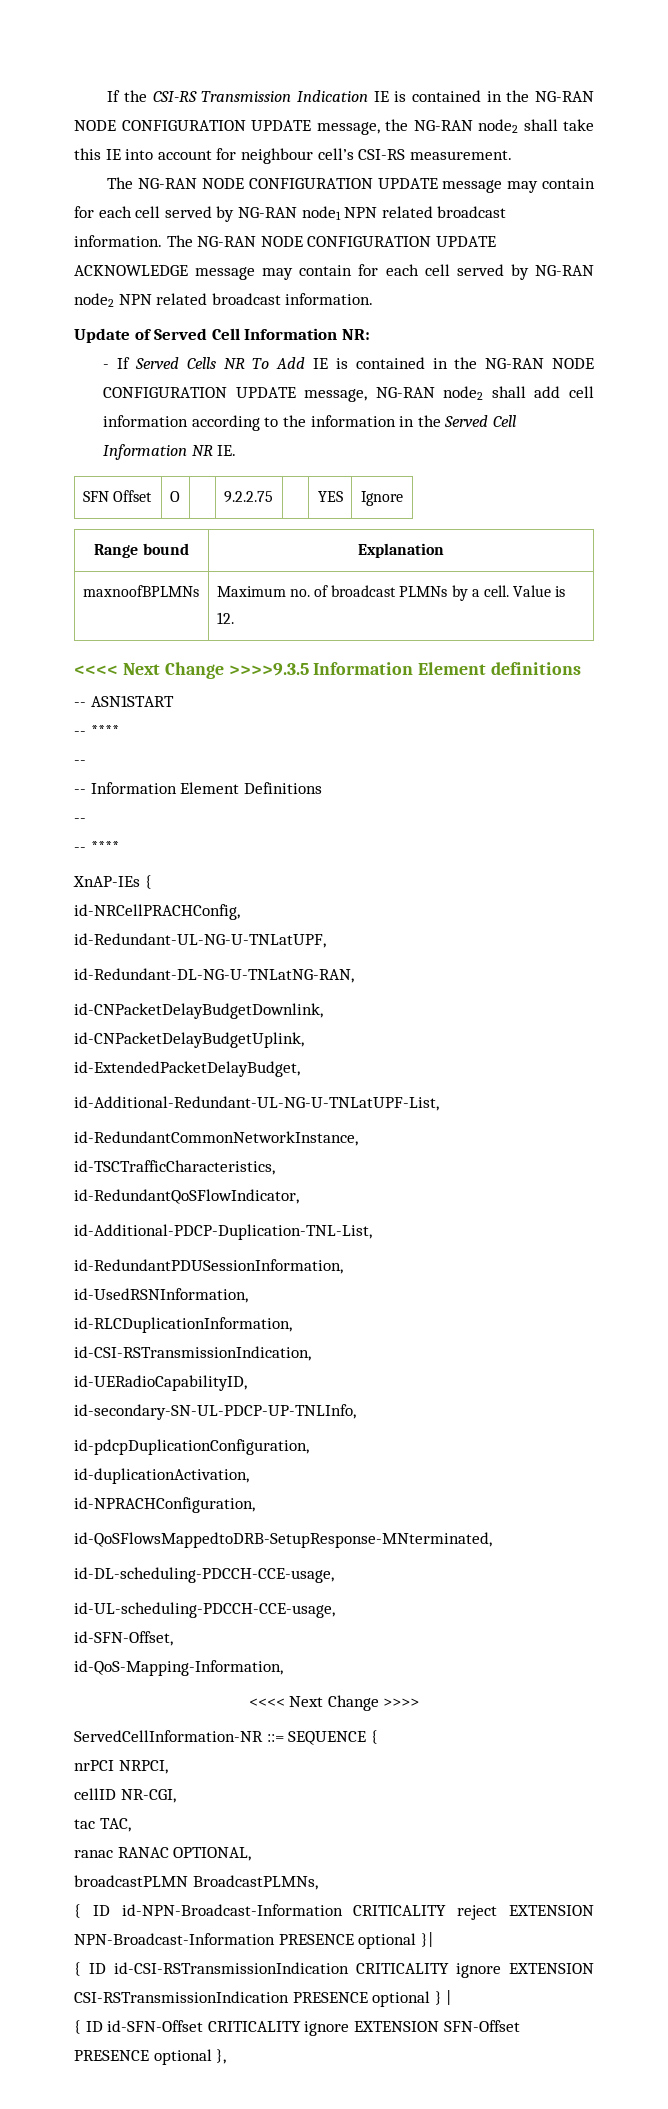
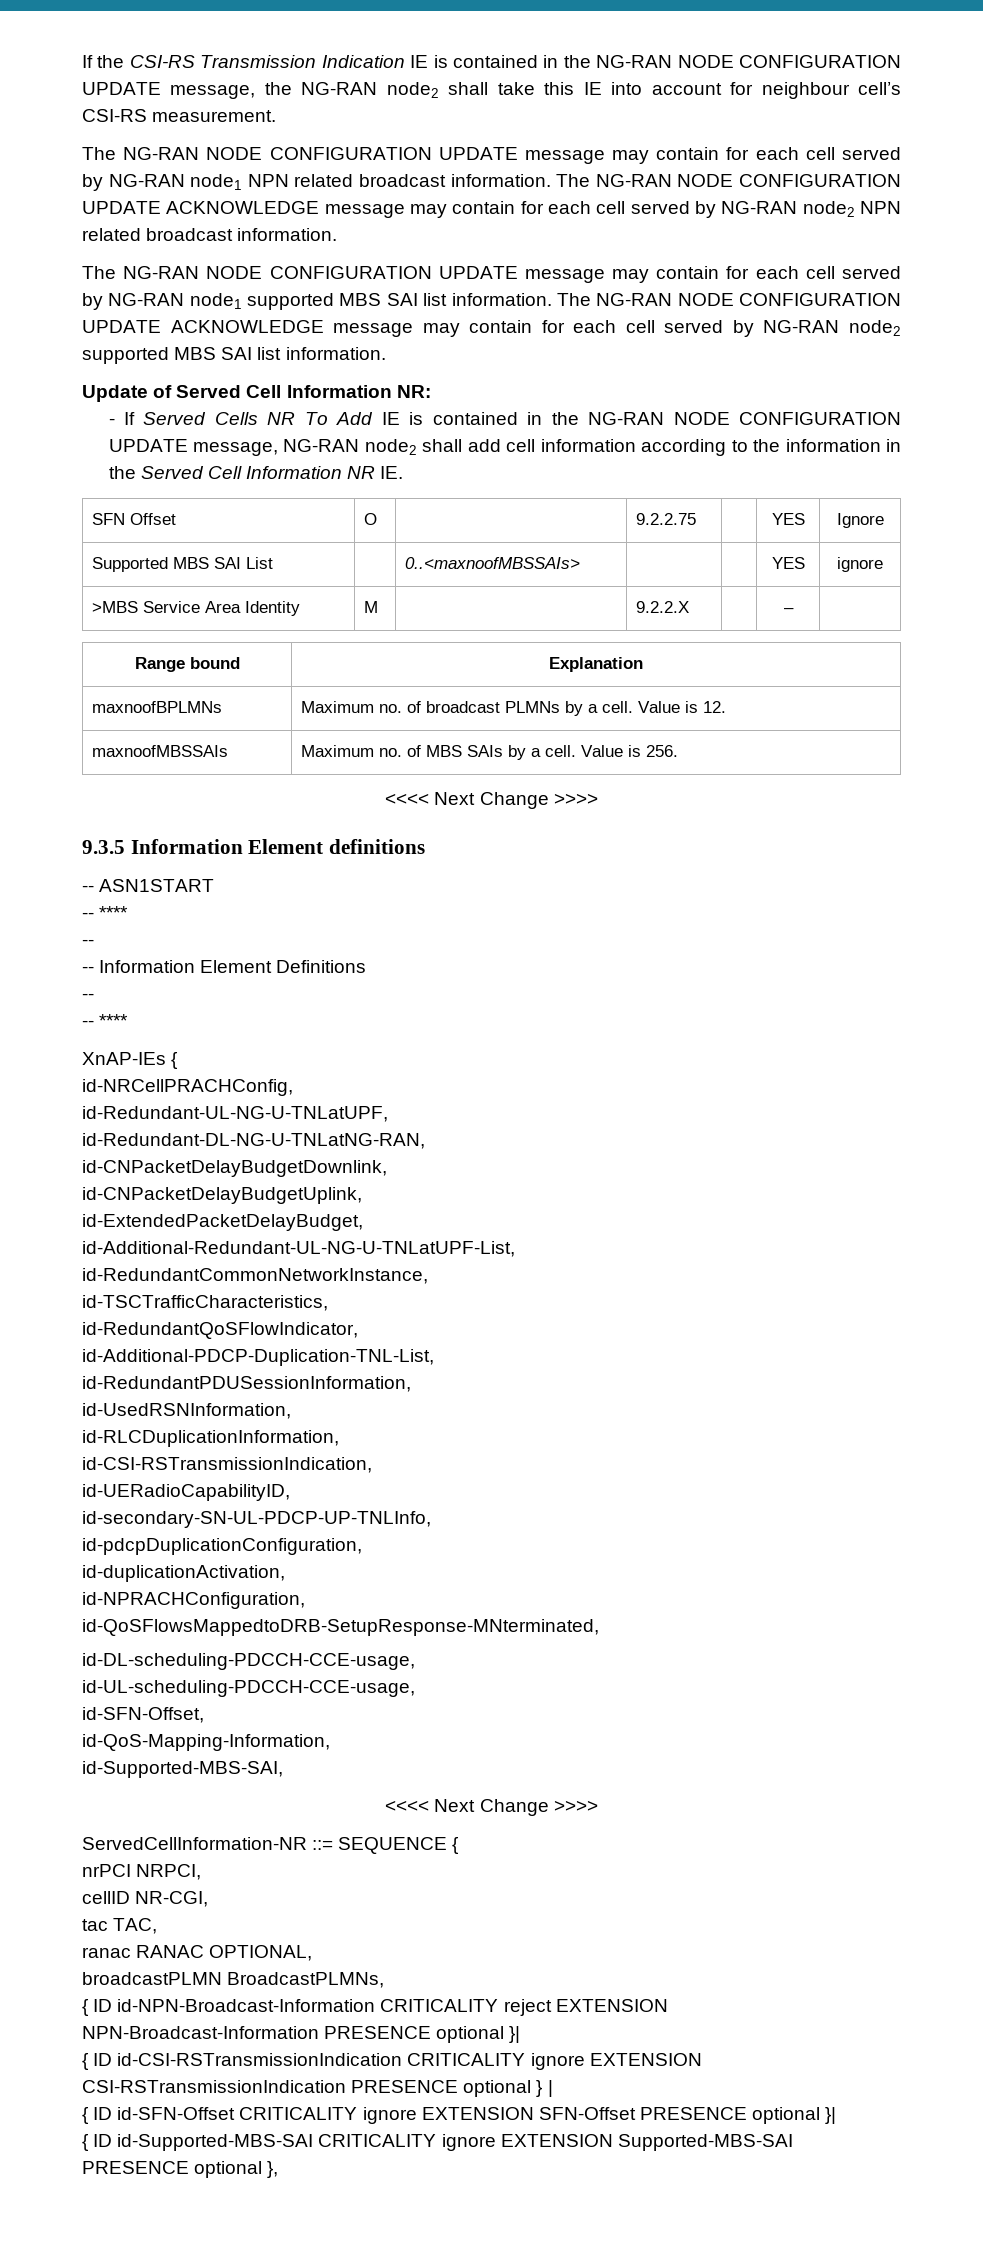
+ The NG-RAN NODE CONFIGURATION UPDATE message may contain for each cell served by NG-RAN node1 supported MBS SAI list information. The NG-RAN NODE CONFIGURATION UPDATE ACKNOWLEDGE message may contain for each cell served by NG-RAN node2 supported MBS SAI list information.
+ Supported MBS SAI List | | 0..<maxnoofMBSSAIs> | | | YES | ignore
+ >MBS Service Area Identity | M | | 9.2.2.X | | – |
- <<<< Next Change >>>>9.3.5 Information Element definitions
+ maxnoofMBSSAIs | Maximum no. of MBS SAIs by a cell. Value is 256.
+ <<<< Next Change >>>>
+ 9.3.5 Information Element definitions
+ id-Supported-MBS-SAI,
- { ID id-SFN-Offset CRITICALITY ignore EXTENSION SFN-Offset PRESENCE optional },
+ { ID id-SFN-Offset CRITICALITY ignore EXTENSION SFN-Offset PRESENCE optional }|
+ { ID id-Supported-MBS-SAI CRITICALITY ignore EXTENSION Supported-MBS-SAI PRESENCE optional },

